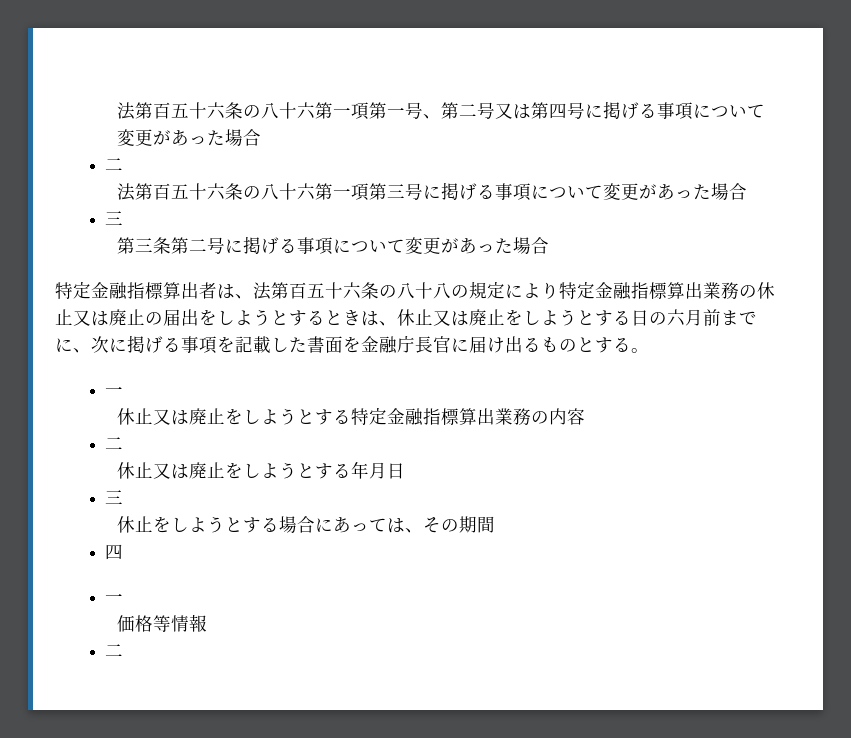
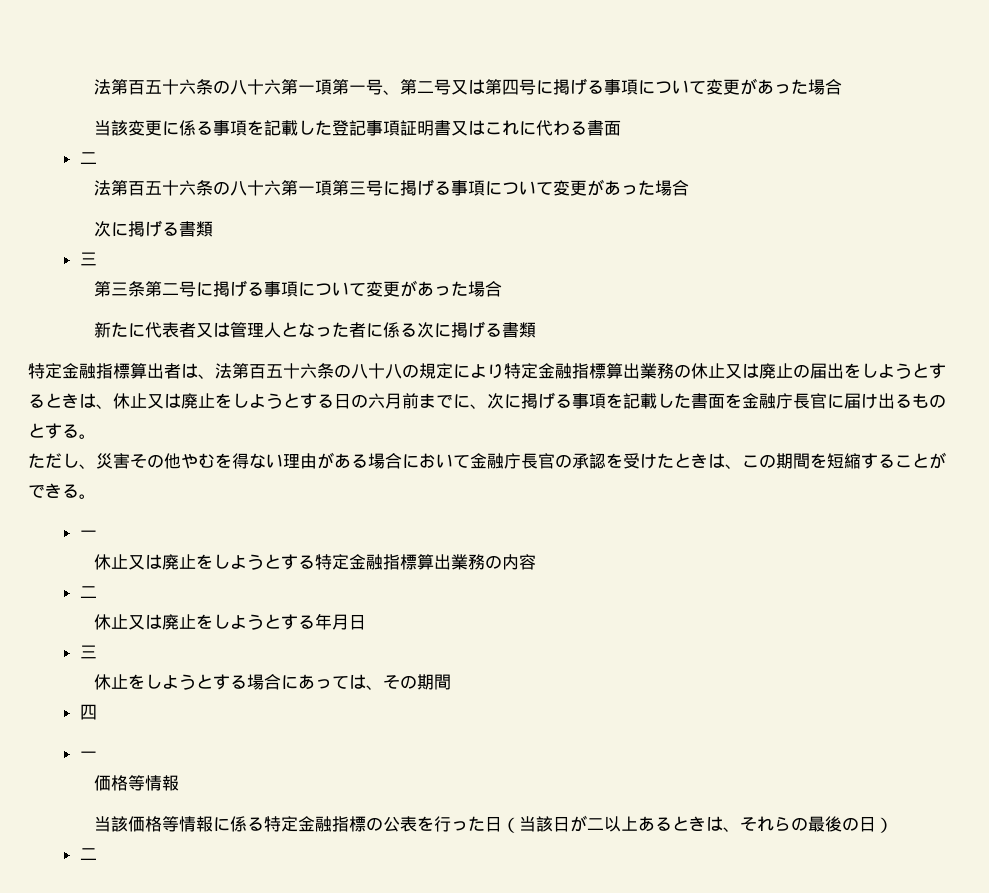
+ 当該変更に係る事項を記載した登記事項証明書又はこれに代わる書面
  法第百五十六条の八十六第一項第三号に掲げる事項について変更があった場合
+ 次に掲げる書類
+ 新たに代表者又は管理人となった者に係る次に掲げる書類
+ ただし、災害その他やむを得ない理由がある場合において金融庁長官の承認を受けたときは、この期間を短縮することができる。
+ 当該価格等情報に係る特定金融指標の公表を行った日（当該日が二以上あるときは、それらの最後の日）

